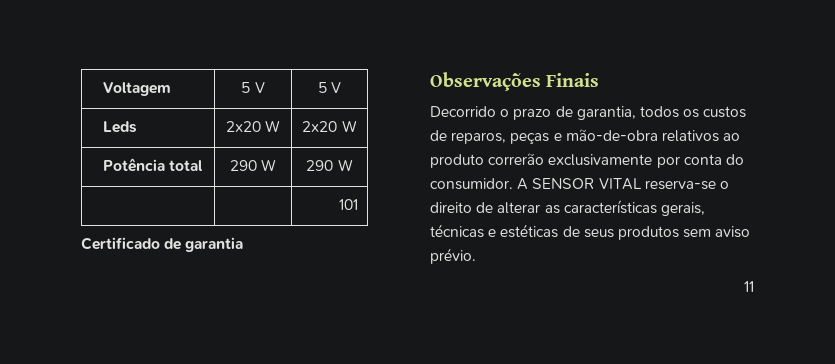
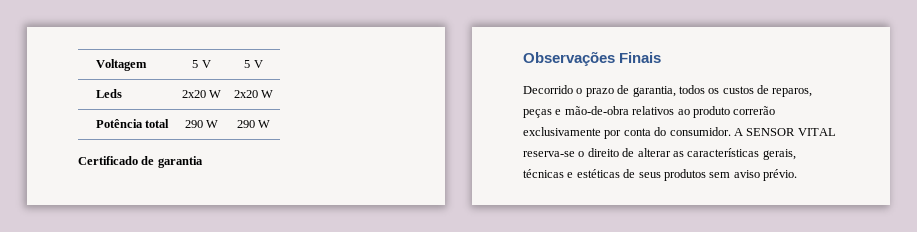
- | | 101
- 11

